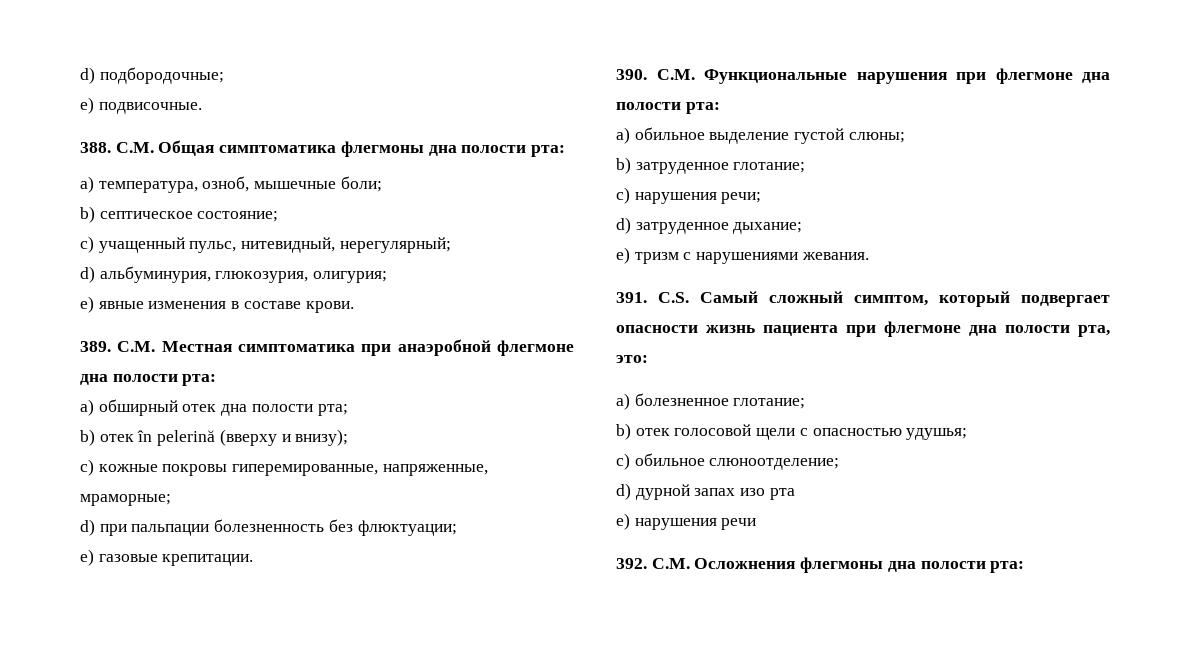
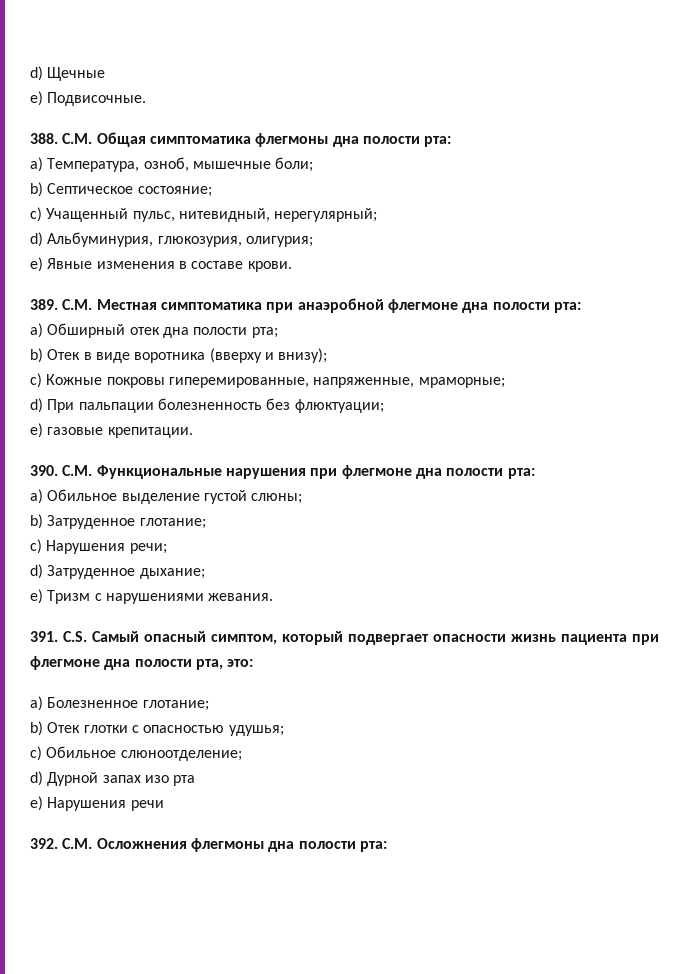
- d) подбородочные;
- e) подвисочные.
+ d) Щечные
+ e) Подвисочные.
- a) температура, озноб, мышечные боли;
+ a) Температура, озноб, мышечные боли;
- b) септическое состояние;
+ b) Септическое состояние;
- c) учащенный пульс, нитевидный, нерегулярный;
+ c) Учащенный пульс, нитевидный, нерегулярный;
- d) альбуминурия, глюкозурия, олигурия;
+ d) Альбуминурия, глюкозурия, олигурия;
- e) явные изменения в составе крови.
+ e) Явные изменения в составе крови.
- a) обширный отек дна полости рта;
+ a) Обширный отек дна полости рта;
- b) отек în pelerină (вверху и внизу);
+ b) Отек в виде воротника (вверху и внизу);
- c) кожные покровы гиперемированные, напряженные, мраморные;
+ c) Кожные покровы гиперемированные, напряженные, мраморные;
- d) при пальпации болезненность без флюктуации;
+ d) При пальпации болезненность без флюктуации;
- a) обильное выделение густой слюны;
+ a) Обильное выделение густой слюны;
- b) затруденное глотание;
+ b) Затруденное глотание;
- c) нарушения речи;
+ c) Нарушения речи;
- d) затруденное дыхание;
+ d) Затруденное дыхание;
- e) тризм с нарушениями жевания.
+ e) Тризм с нарушениями жевания.
- 391. C.S. Самый сложный симптом, который подвергает опасности жизнь пациента при флегмоне дна полости рта, это:
+ 391. C.S. Самый опасный симптом, который подвергает опасности жизнь пациента при флегмоне дна полости рта, это:
- a) болезненное глотание;
+ a) Болезненное глотание;
- b) отек голосовой щели с опасностью удушья;
+ b) Отек глотки с опасностью удушья;
- c) обильное слюноотделение;
+ c) Обильное слюноотделение;
- d) дурной запах изо рта
+ d) Дурной запах изо рта
- e) нарушения речи
+ e) Нарушения речи

